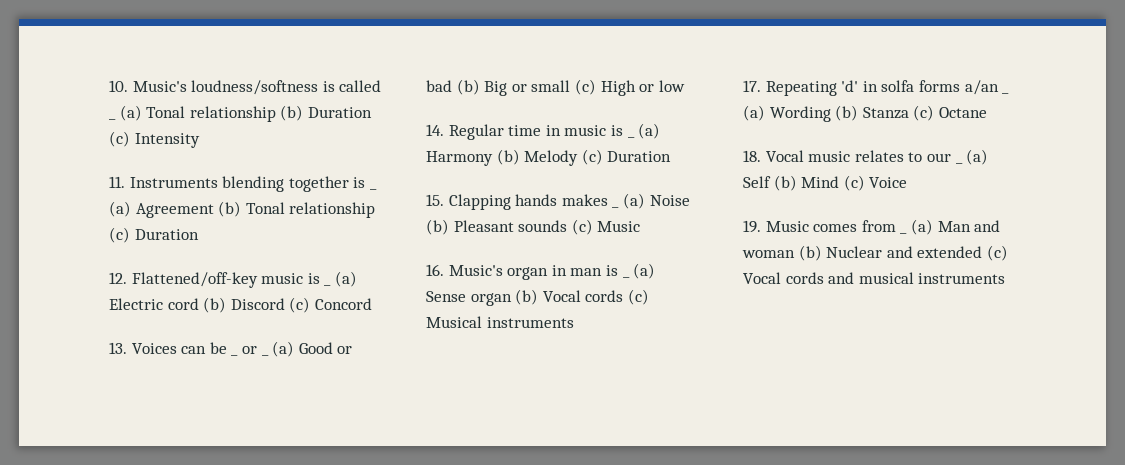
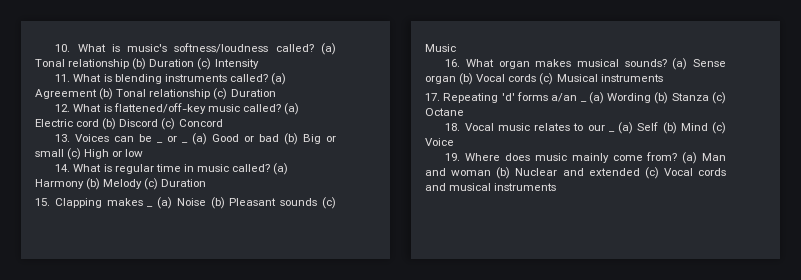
- 10. Music's loudness/softness is called _ (a) Tonal relationship (b) Duration (c) Intensity
+ 10. What is music's softness/loudness called? (a) Tonal relationship (b) Duration (c) Intensity
- 11. Instruments blending together is _ (a) Agreement (b) Tonal relationship (c) Duration
+ 11. What is blending instruments called? (a) Agreement (b) Tonal relationship (c) Duration
- 12. Flattened/off-key music is _ (a) Electric cord (b) Discord (c) Concord
+ 12. What is flattened/off-key music called? (a) Electric cord (b) Discord (c) Concord
- 14. Regular time in music is _ (a) Harmony (b) Melody (c) Duration
+ 14. What is regular time in music called? (a) Harmony (b) Melody (c) Duration
- 15. Clapping hands makes _ (a) Noise (b) Pleasant sounds (c) Music
+ 15. Clapping makes _ (a) Noise (b) Pleasant sounds (c) Music
- 16. Music's organ in man is _ (a) Sense organ (b) Vocal cords (c) Musical instruments
+ 16. What organ makes musical sounds? (a) Sense organ (b) Vocal cords (c) Musical instruments
- 17. Repeating 'd' in solfa forms a/an _ (a) Wording (b) Stanza (c) Octane
+ 17. Repeating 'd' forms a/an _ (a) Wording (b) Stanza (c) Octane
- 19. Music comes from _ (a) Man and woman (b) Nuclear and extended (c) Vocal cords and musical instruments
+ 19. Where does music mainly come from? (a) Man and woman (b) Nuclear and extended (c) Vocal cords and musical instruments

